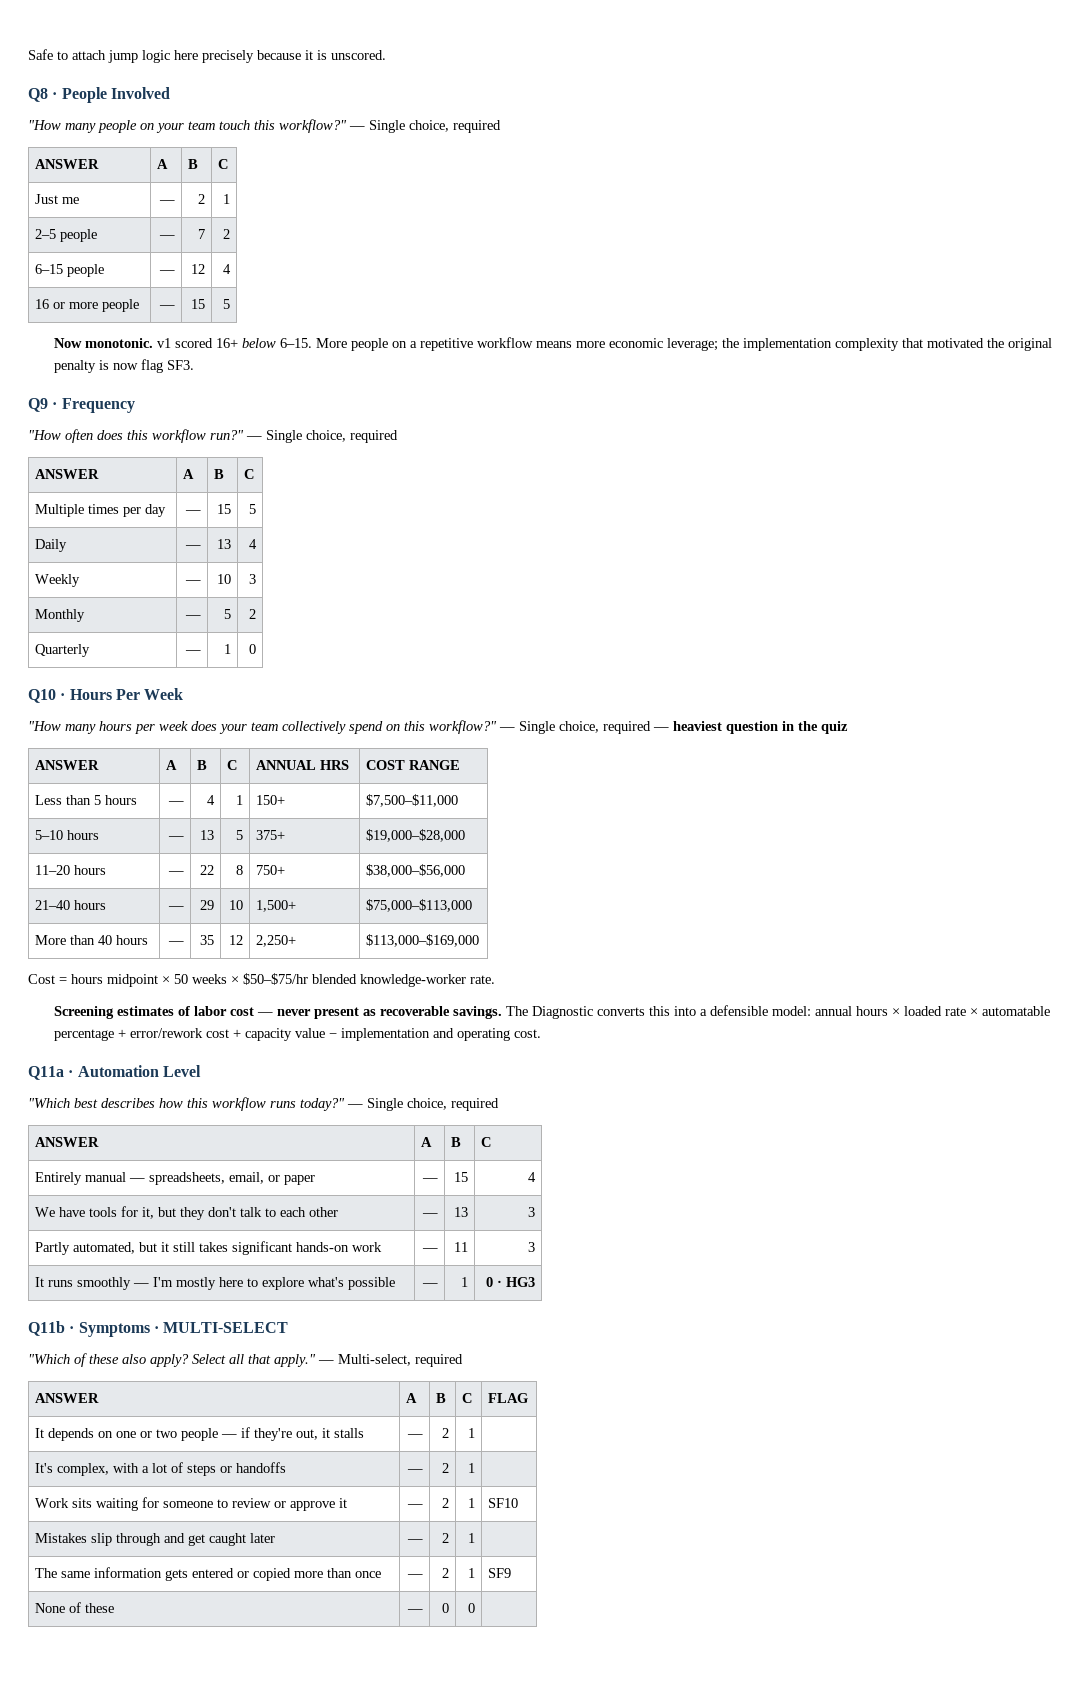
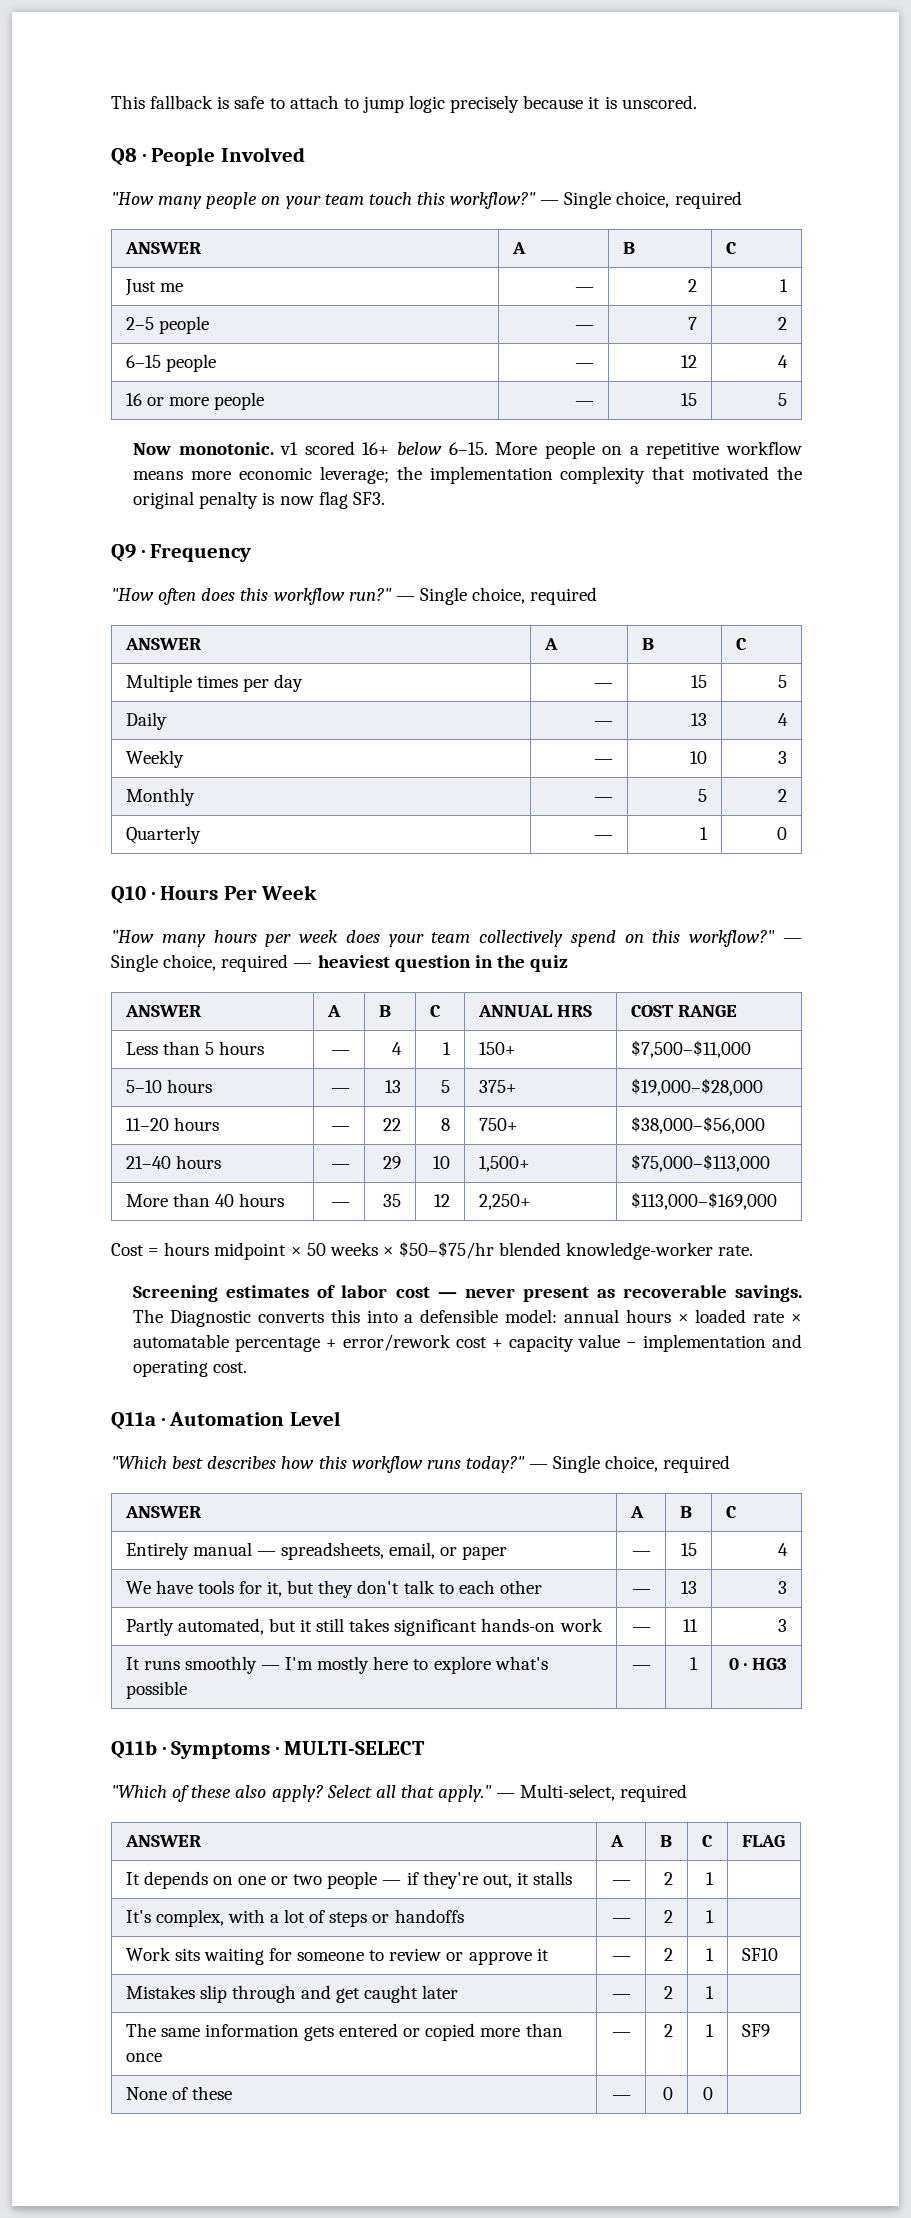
- Safe to attach jump logic here precisely because it is unscored.
+ This fallback is safe to attach to jump logic precisely because it is unscored.

